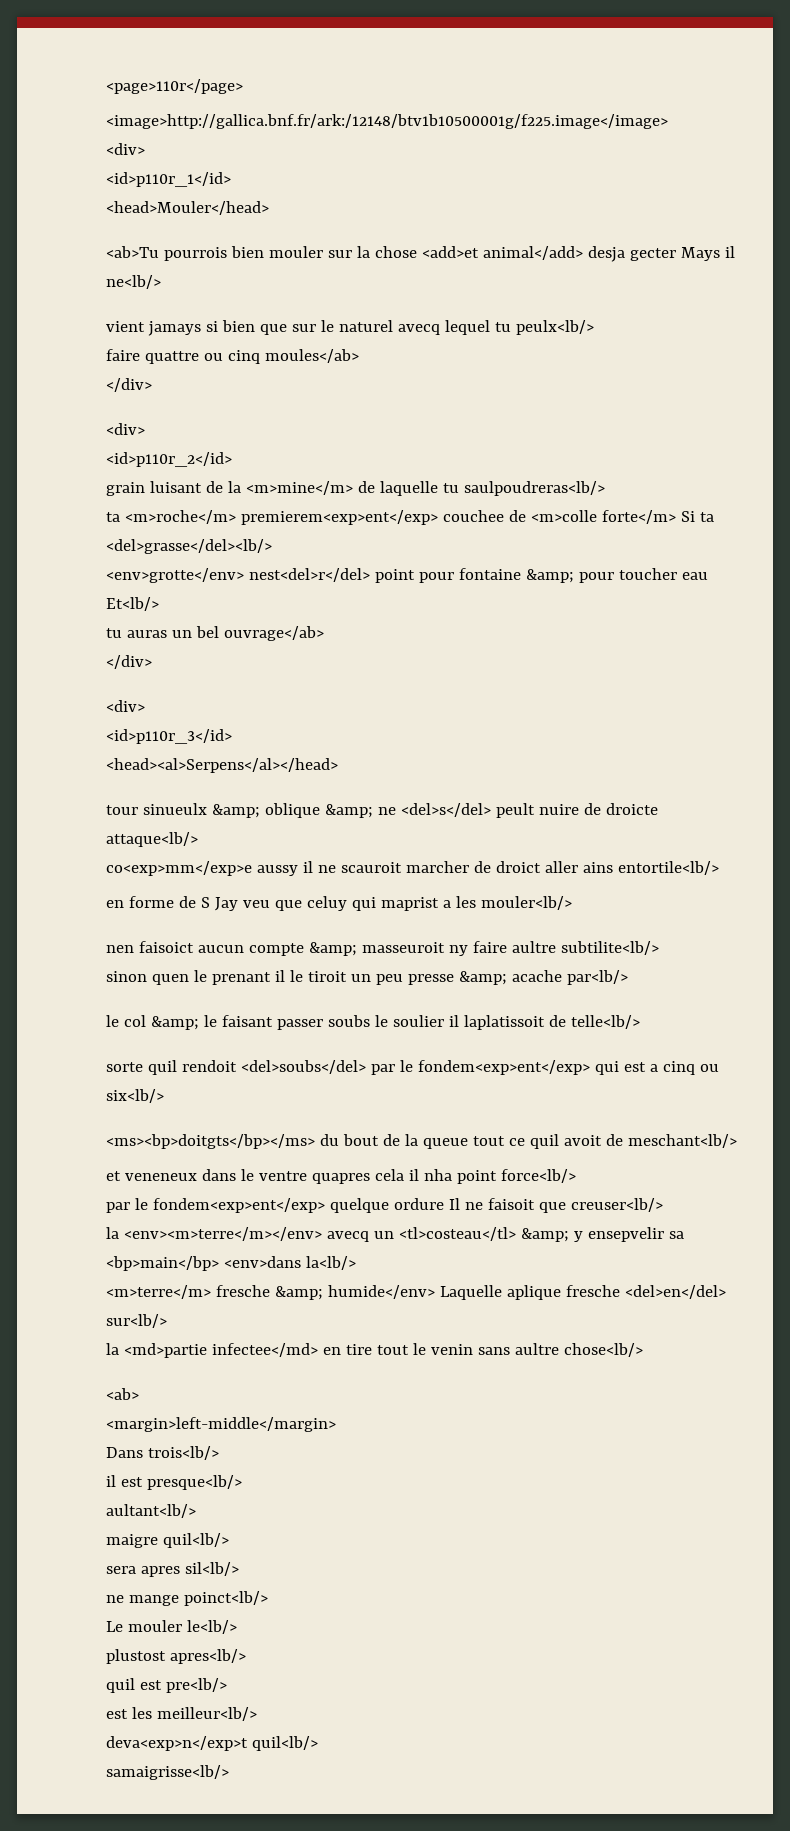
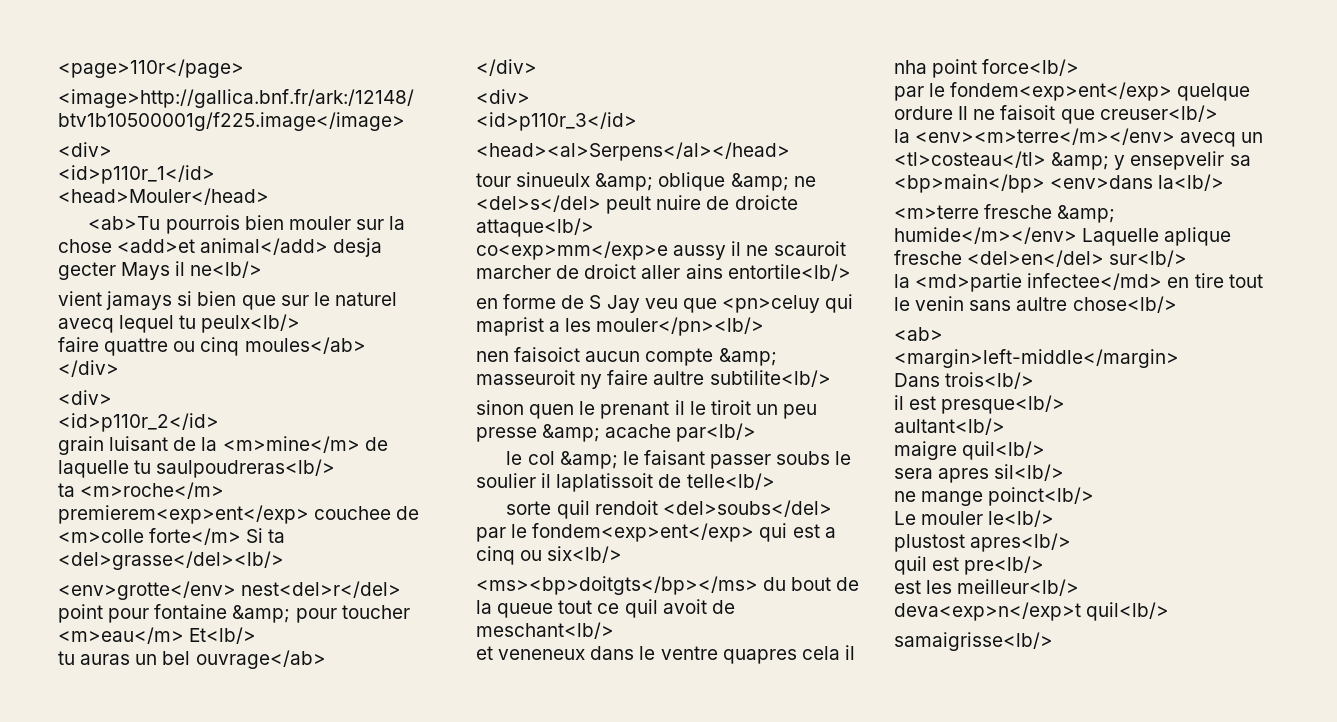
- <env>grotte</env> nest<del>r</del> point pour fontaine &amp; pour toucher eau Et<lb/>
+ <env>grotte</env> nest<del>r</del> point pour fontaine &amp; pour toucher <m>eau</m> Et<lb/>
- en forme de S Jay veu que celuy qui maprist a les mouler<lb/>
+ en forme de S Jay veu que <pn>celuy qui maprist a les mouler</pn><lb/>
- <m>terre</m> fresche &amp; humide</env> Laquelle aplique fresche <del>en</del> sur<lb/>
+ <m>terre fresche &amp; humide</m></env> Laquelle aplique fresche <del>en</del> sur<lb/>

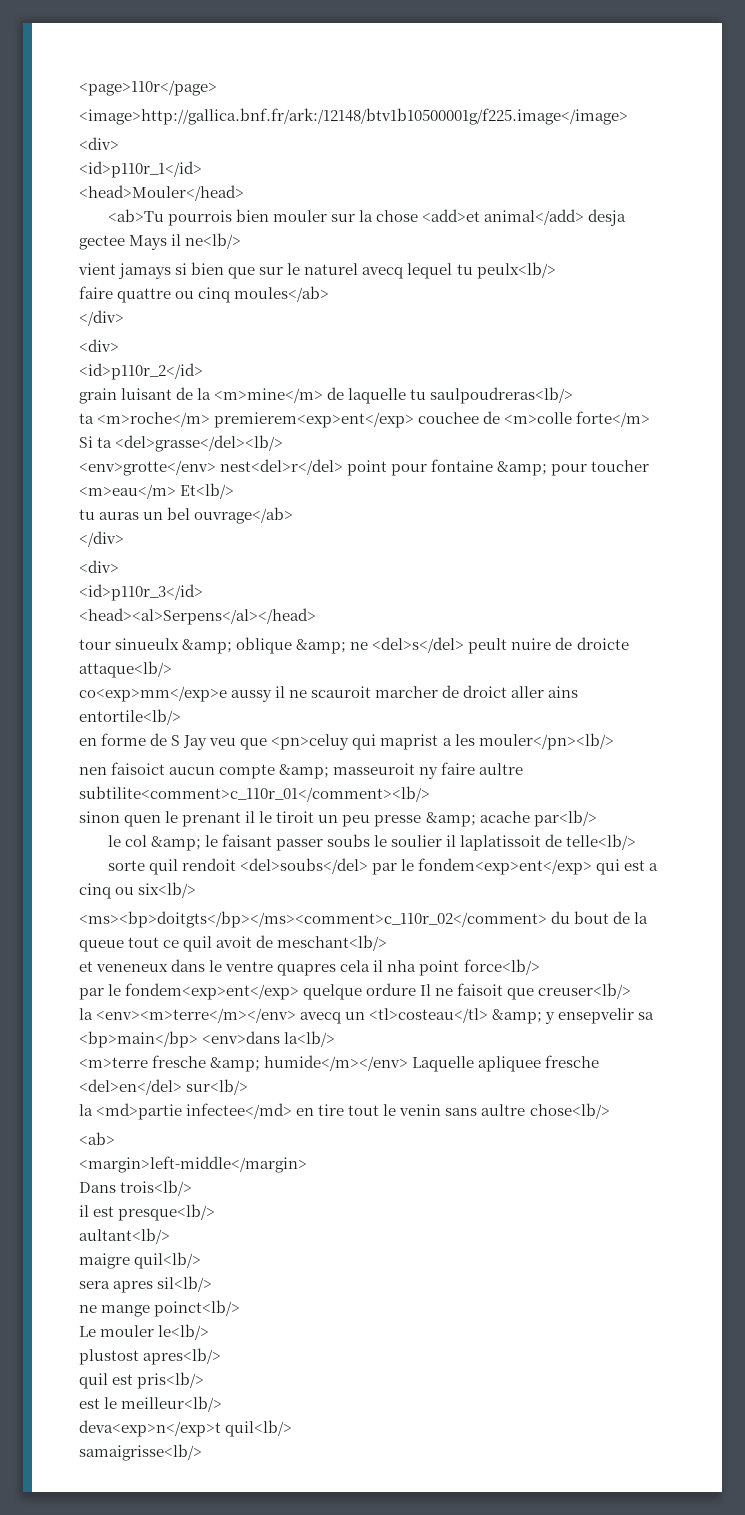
- <ab>Tu pourrois bien mouler sur la chose <add>et animal</add> desja gecter Mays il ne<lb/>
+ <ab>Tu pourrois bien mouler sur la chose <add>et animal</add> desja gectee Mays il ne<lb/>
- nen faisoict aucun compte &amp; masseuroit ny faire aultre subtilite<lb/>
+ nen faisoict aucun compte &amp; masseuroit ny faire aultre subtilite<comment>c_110r_01</comment><lb/>
- <ms><bp>doitgts</bp></ms> du bout de la queue tout ce quil avoit de meschant<lb/>
+ <ms><bp>doitgts</bp></ms><comment>c_110r_02</comment> du bout de la queue tout ce quil avoit de meschant<lb/>
- <m>terre fresche &amp; humide</m></env> Laquelle aplique fresche <del>en</del> sur<lb/>
+ <m>terre fresche &amp; humide</m></env> Laquelle apliquee fresche <del>en</del> sur<lb/>
- quil est pre<lb/>
- est les meilleur<lb/>
+ quil est pris<lb/>
+ est le meilleur<lb/>

